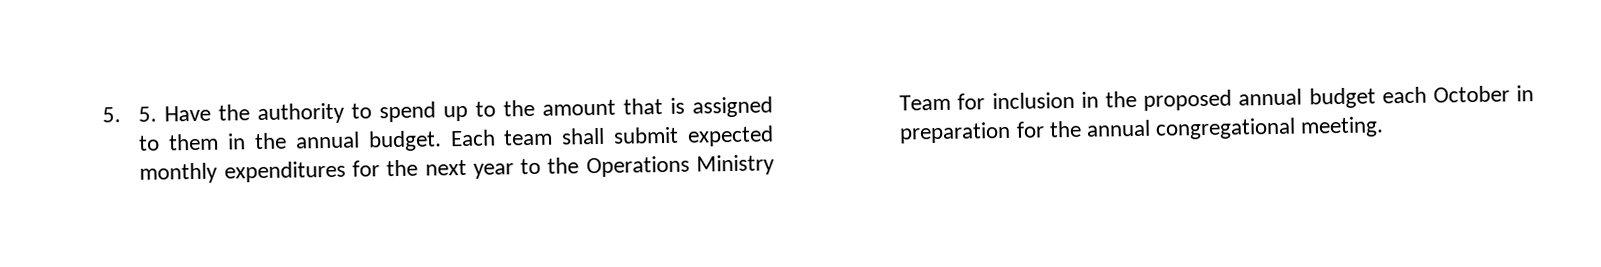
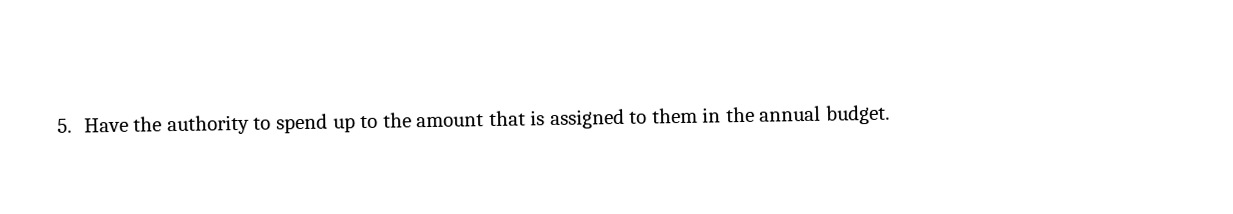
- 5. 5. Have the authority to spend up to the amount that is assigned to them in the annual budget. Each team shall submit expected monthly expenditures for the next year to the Operations Ministry Team for inclusion in the proposed annual budget each October in preparation for the annual congregational meeting.
+ 5. Have the authority to spend up to the amount that is assigned to them in the annual budget.

